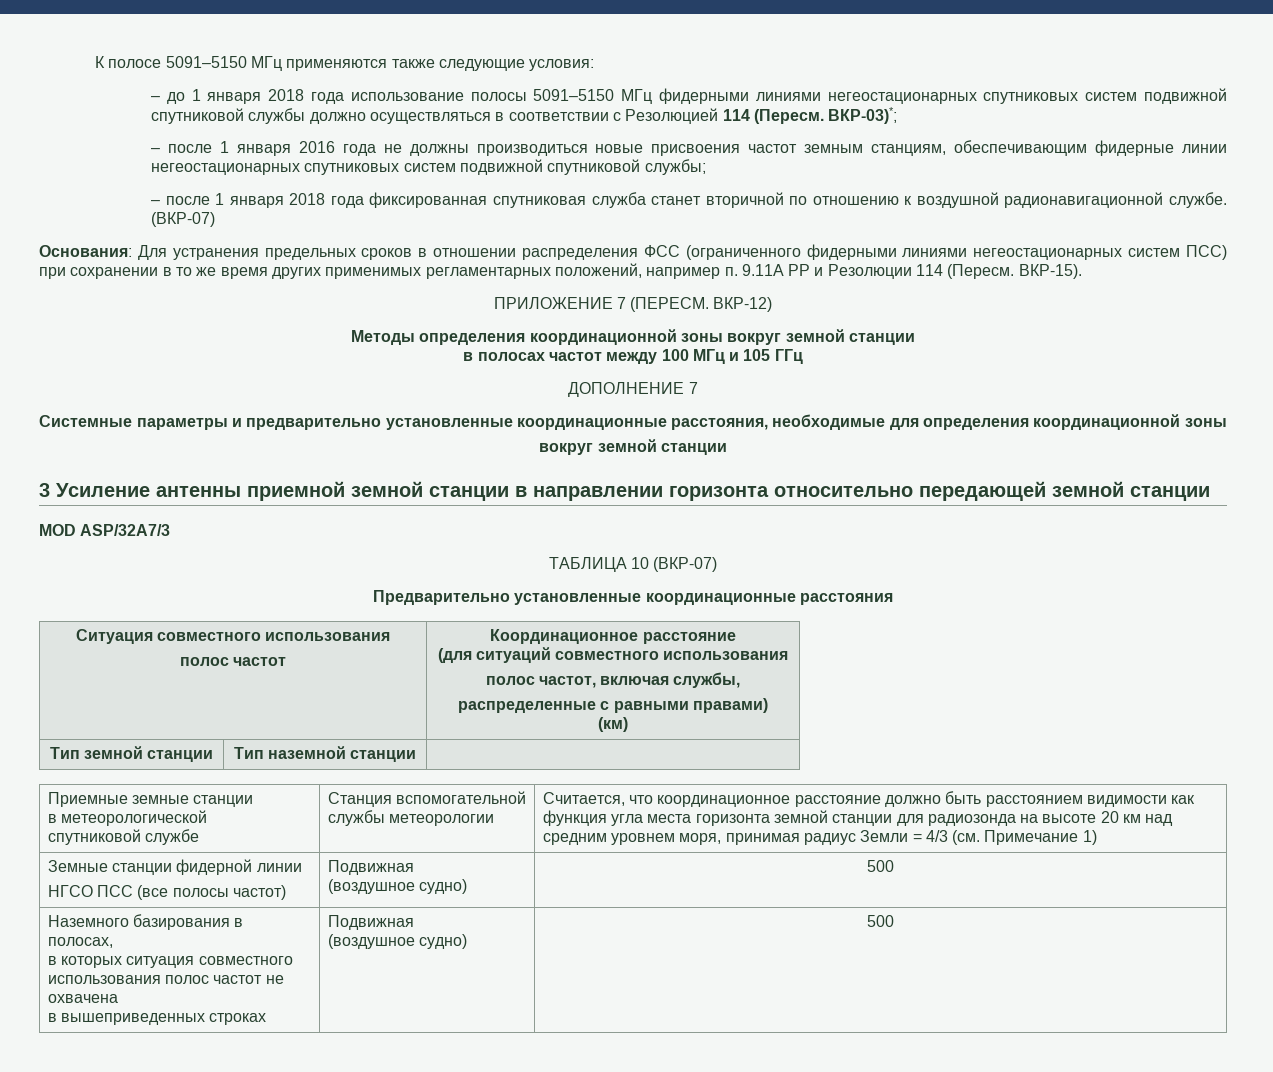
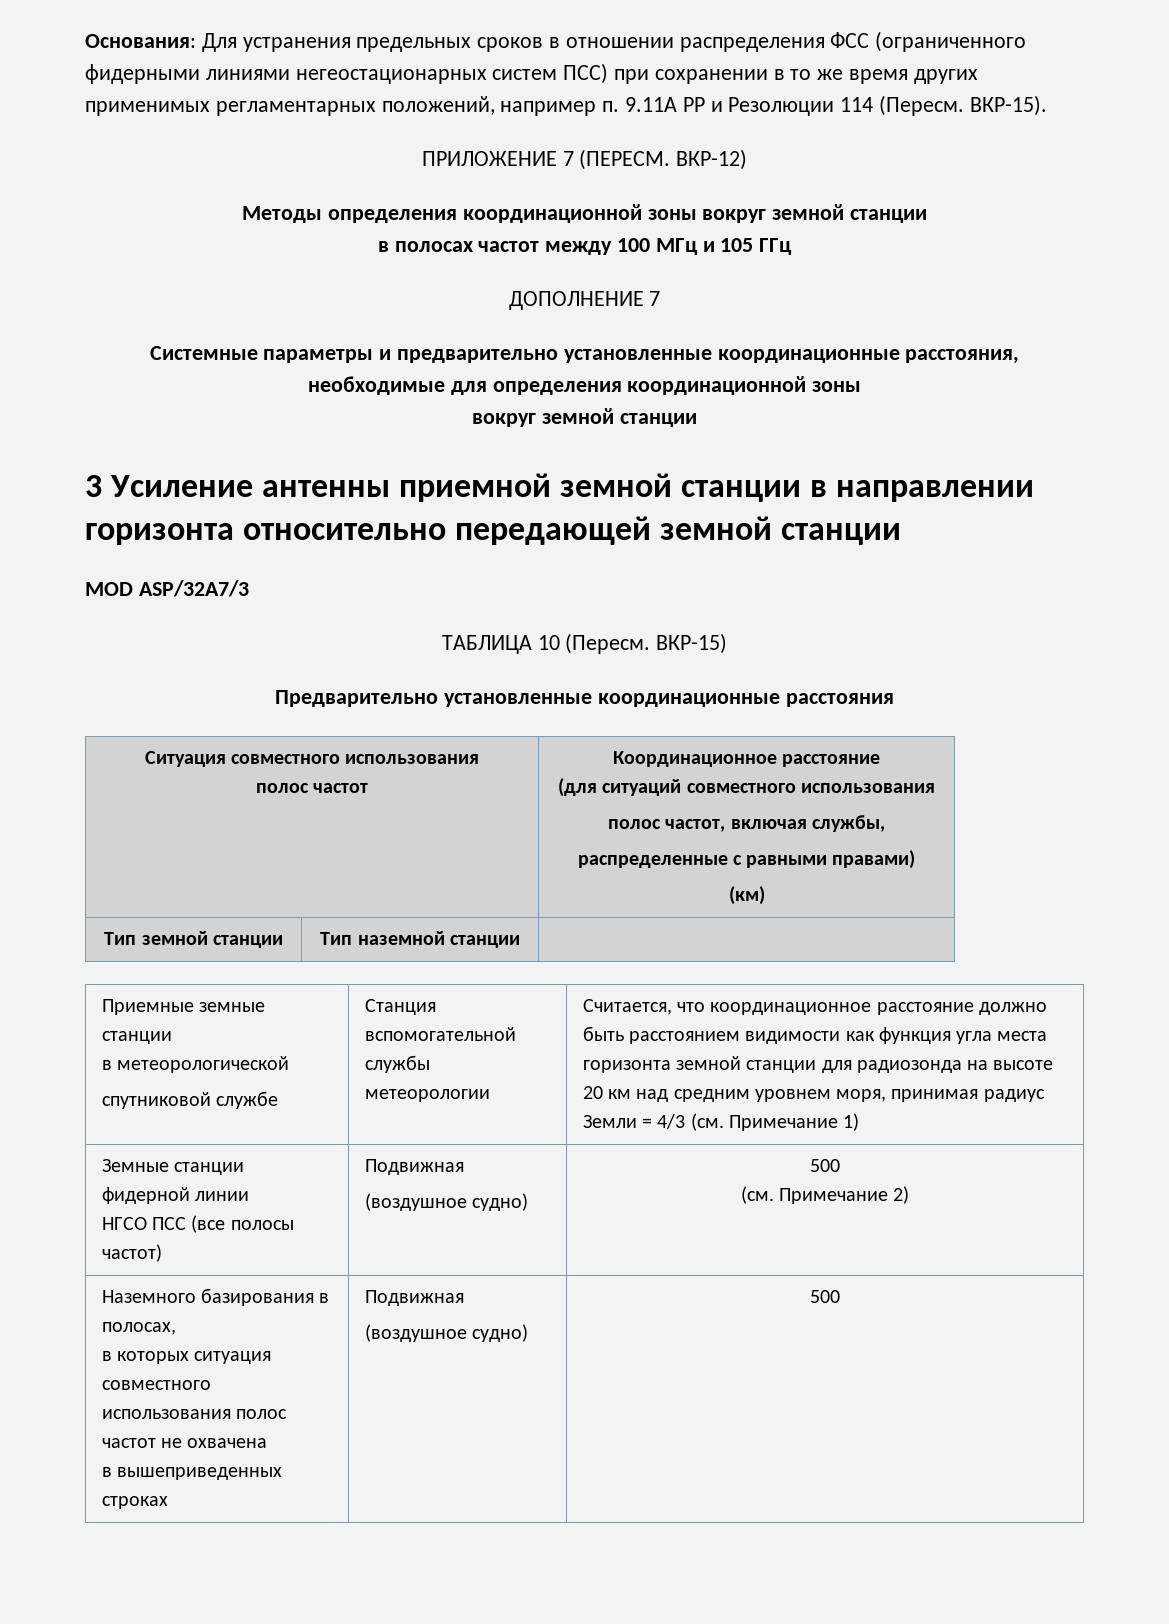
- К полосе 5091–5150 МГц применяются также следующие условия:
- – до 1 января 2018 года использование полосы 5091–5150 МГц фидерными линиями негеостационарных спутниковых систем подвижной спутниковой службы должно осуществляться в соответствии с Резолюцией 114 (Пересм. ВКР-03)*;
- – после 1 января 2016 года не должны производиться новые присвоения частот земным станциям, обеспечивающим фидерные линии негеостационарных спутниковых систем подвижной спутниковой службы;
- – после 1 января 2018 года фиксированная спутниковая служба станет вторичной по отношению к воздушной радионавигационной службе. (ВКР-07)
- TAБЛИЦА 10 (ВКР-07)
+ TAБЛИЦА 10 (Пересм. ВКР-15)
  Земные станции фидерной линии
  НГСО ПСС (все полосы частот) | Подвижная
  (воздушное судно) | 500
+ (см. Примечание 2)

